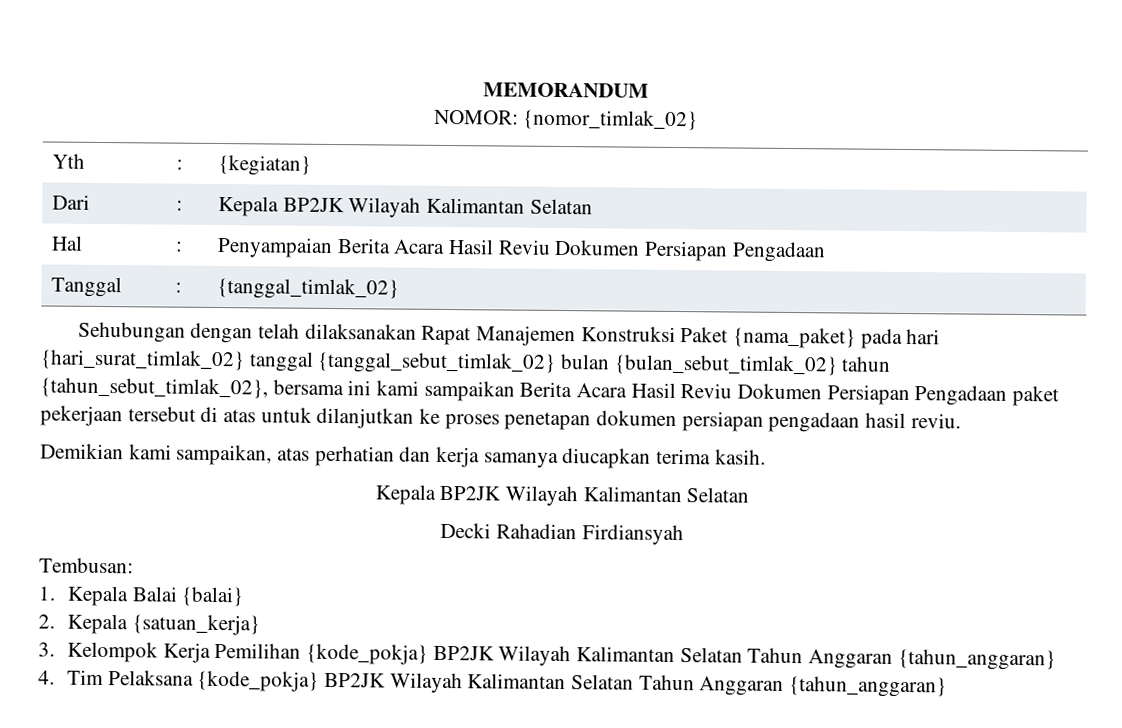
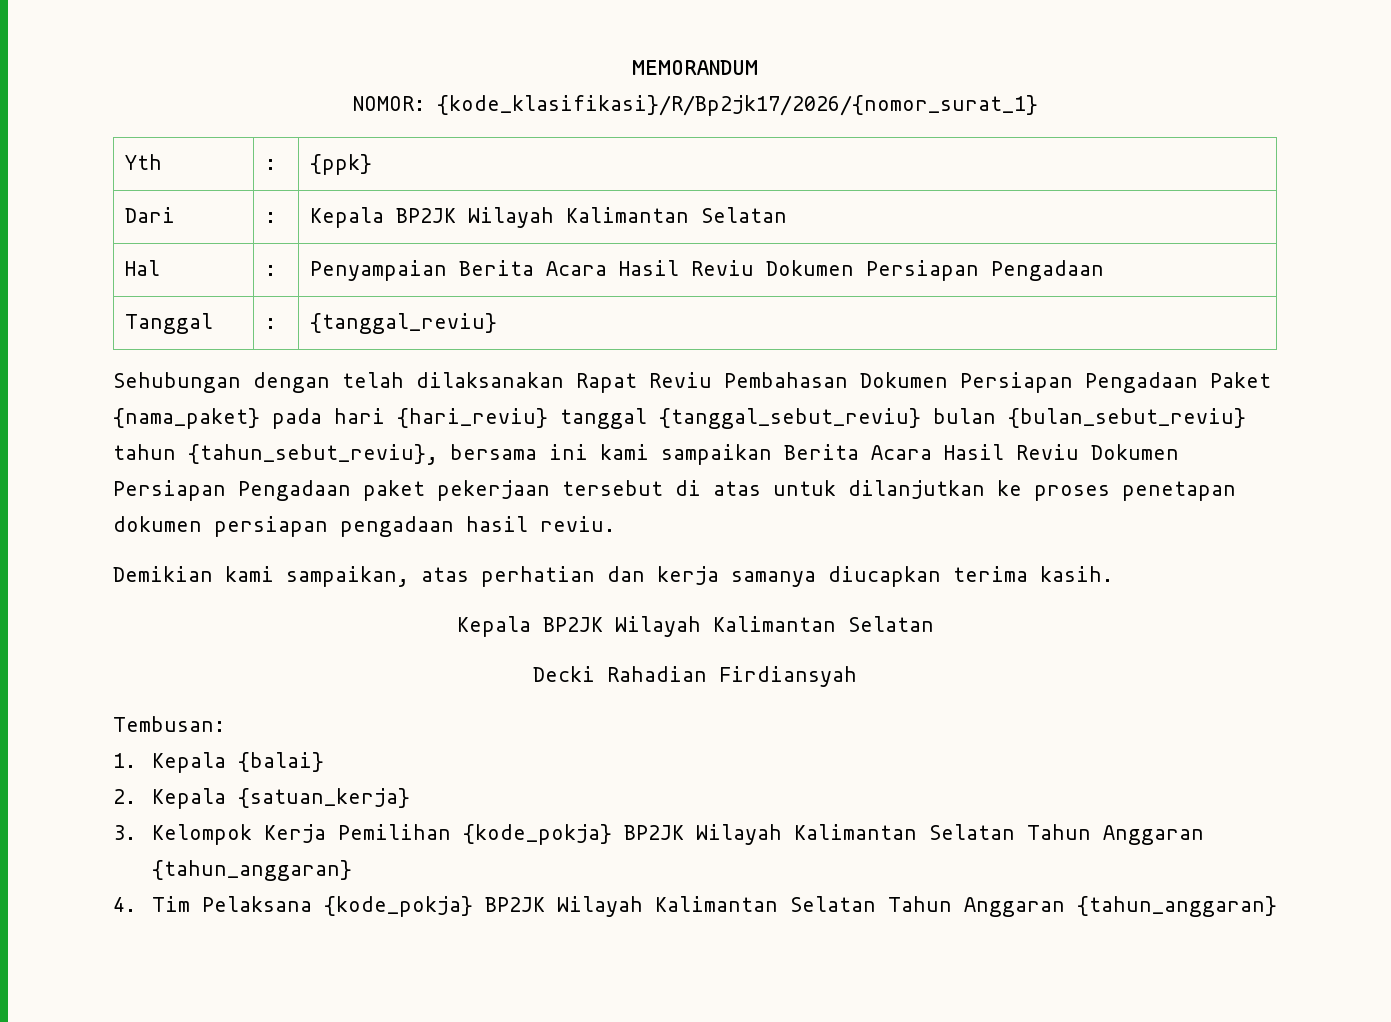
- NOMOR: {nomor_timlak_02}
+ NOMOR: {kode_klasifikasi}/R/Bp2jk17/2026/{nomor_surat_1}
- Yth | : | {kegiatan}
+ Yth | : | {ppk}
- Tanggal | : | {tanggal_timlak_02}
+ Tanggal | : | {tanggal_reviu}
- Sehubungan dengan telah dilaksanakan Rapat Manajemen Konstruksi Paket {nama_paket} pada hari {hari_surat_timlak_02} tanggal {tanggal_sebut_timlak_02} bulan {bulan_sebut_timlak_02} tahun {tahun_sebut_timlak_02}, bersama ini kami sampaikan Berita Acara Hasil Reviu Dokumen Persiapan Pengadaan paket pekerjaan tersebut di atas untuk dilanjutkan ke proses penetapan dokumen persiapan pengadaan hasil reviu.
+ Sehubungan dengan telah dilaksanakan Rapat Reviu Pembahasan Dokumen Persiapan Pengadaan Paket {nama_paket} pada hari {hari_reviu} tanggal {tanggal_sebut_reviu} bulan {bulan_sebut_reviu} tahun {tahun_sebut_reviu}, bersama ini kami sampaikan Berita Acara Hasil Reviu Dokumen Persiapan Pengadaan paket pekerjaan tersebut di atas untuk dilanjutkan ke proses penetapan dokumen persiapan pengadaan hasil reviu.
- 1. Kepala Balai {balai}
+ 1. Kepala {balai}

